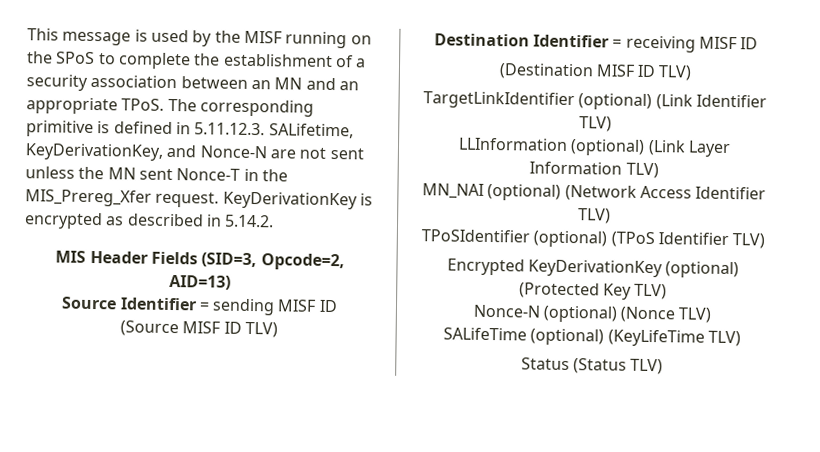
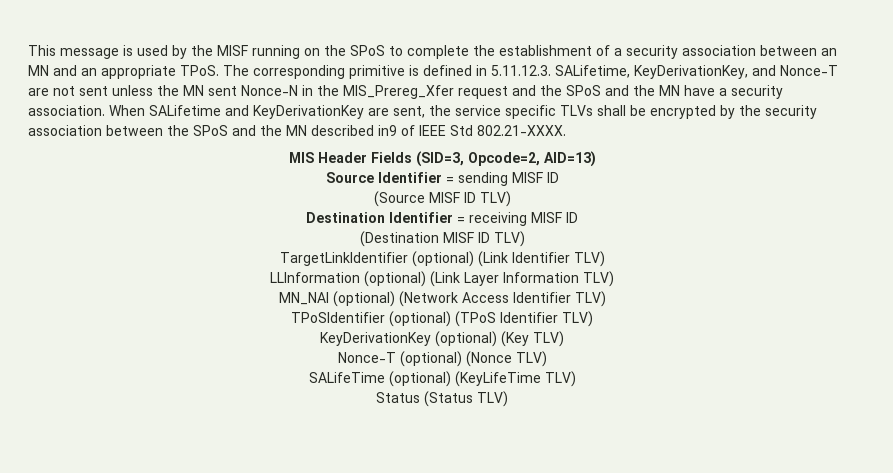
- The corresponding primitive is defined in 5.11.12.3. SALifetime, KeyDerivationKey, and Nonce-N are not sent unless the MN sent Nonce-T in the MIS_Prereg_Xfer request. KeyDerivationKey is encrypted as described in 5.14.2.
+ The corresponding primitive is defined in 5.11.12.3. SALifetime, KeyDerivationKey, and Nonce-T are not sent unless the MN sent Nonce-N in the MIS_Prereg_Xfer request and the SPoS and the MN have a security association. When SALifetime and KeyDerivationKey are sent, the service specific TLVs shall be encrypted by the security association between the SPoS and the MN described in9 of IEEE Std 802.21-XXXX.
- Encrypted KeyDerivationKey (optional) (Protected Key TLV)
- Nonce-N (optional) (Nonce TLV)
+ KeyDerivationKey (optional) (Key TLV)
+ Nonce-T (optional) (Nonce TLV)

